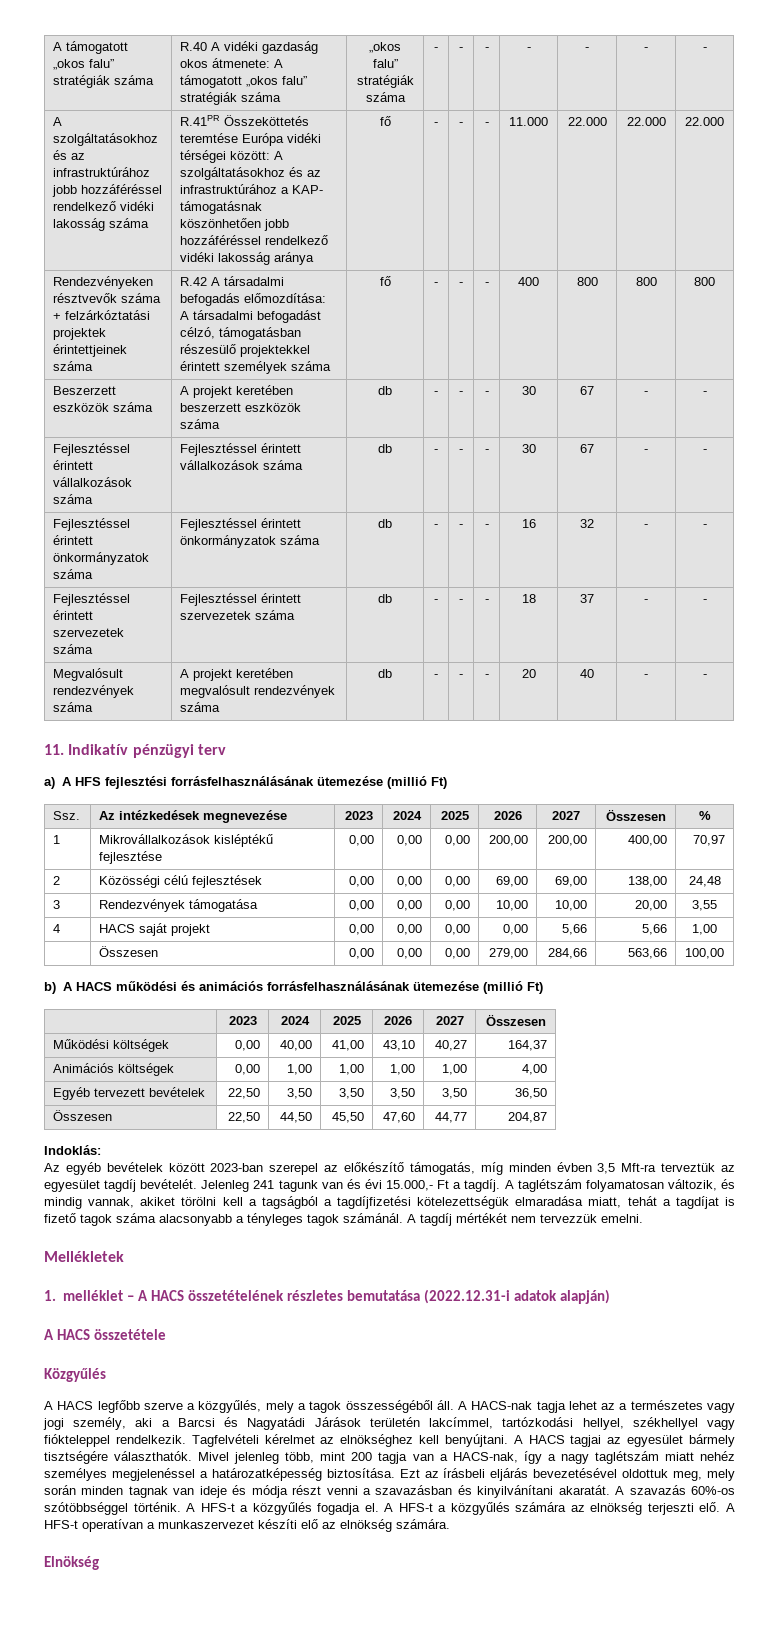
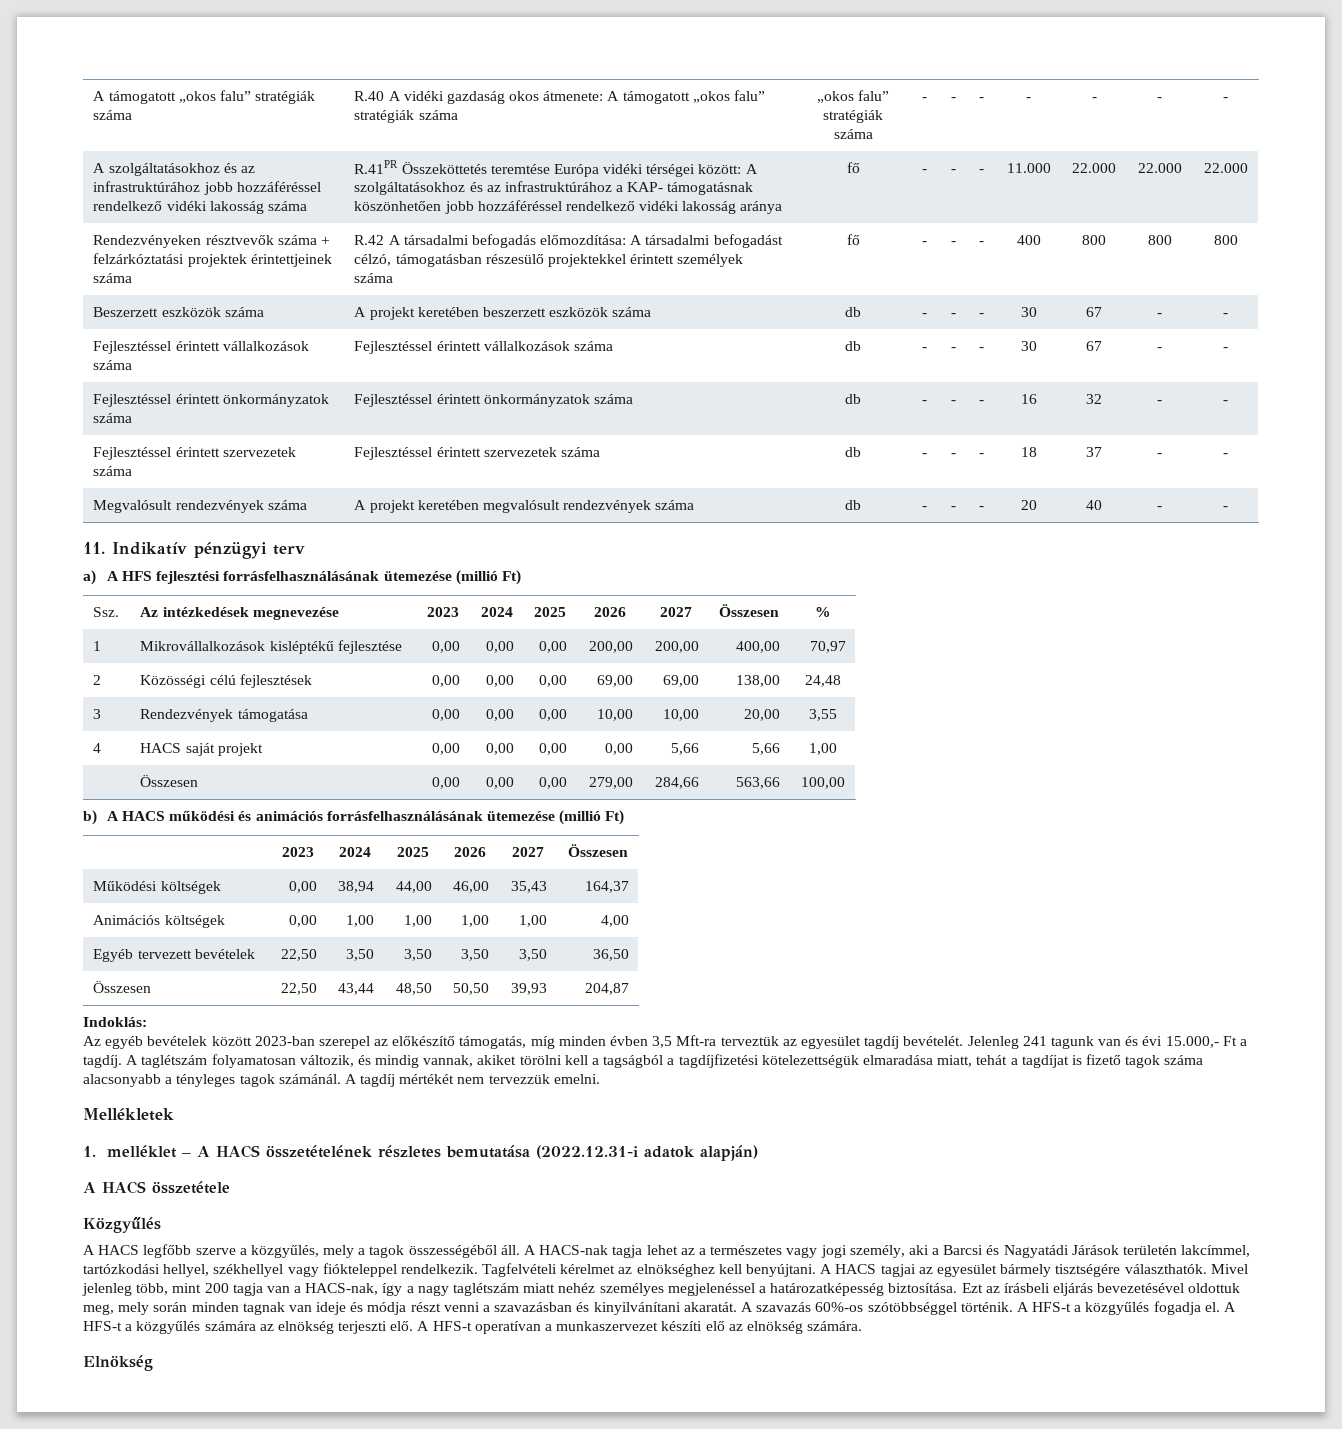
- Működési költségek | 0,00 | 40,00 | 41,00 | 43,10 | 40,27 | 164,37
+ Működési költségek | 0,00 | 38,94 | 44,00 | 46,00 | 35,43 | 164,37
- Összesen | 22,50 | 44,50 | 45,50 | 47,60 | 44,77 | 204,87
+ Összesen | 22,50 | 43,44 | 48,50 | 50,50 | 39,93 | 204,87

